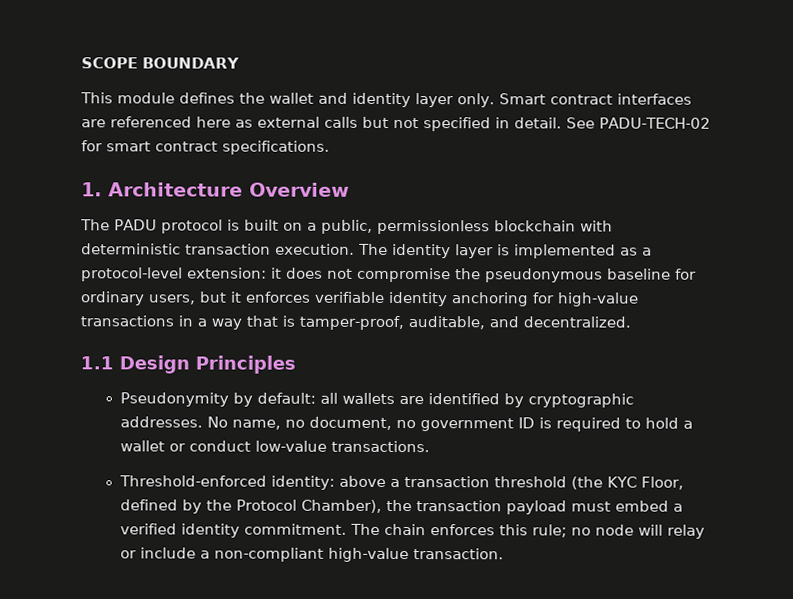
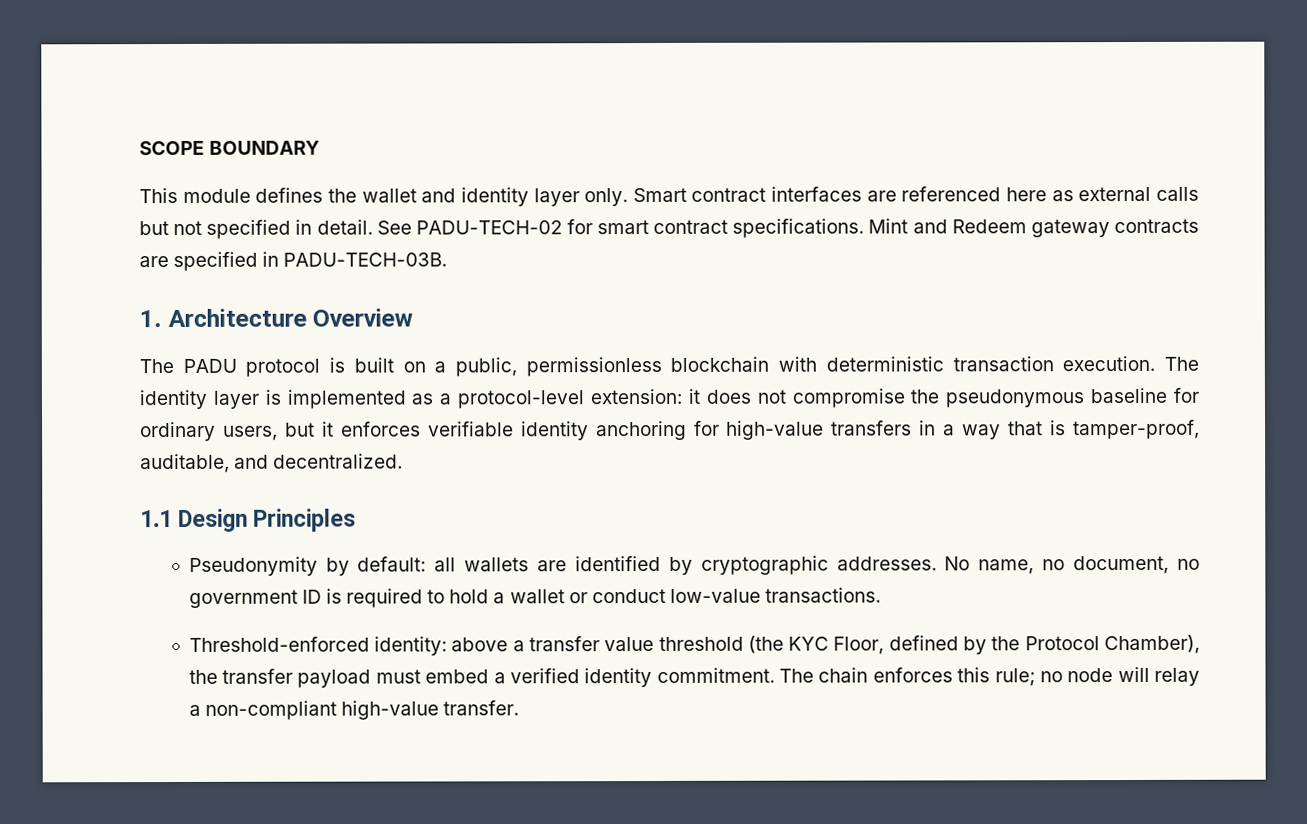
+ Mint and Redeem gateway contracts are specified in PADU-TECH-03B.
- The identity layer is implemented as a protocol-level extension: it does not compromise the pseudonymous baseline for ordinary users, but it enforces verifiable identity anchoring for high-value transactions in a way that is tamper-proof, auditable, and decentralized.
+ The identity layer is implemented as a protocol-level extension: it does not compromise the pseudonymous baseline for ordinary users, but it enforces verifiable identity anchoring for high-value transfers in a way that is tamper-proof, auditable, and decentralized.
- Threshold-enforced identity: above a transaction threshold (the KYC Floor, defined by the Protocol Chamber), the transaction payload must embed a verified identity commitment.
+ Threshold-enforced identity: above a transfer value threshold (the KYC Floor, defined by the Protocol Chamber), the transfer payload must embed a verified identity commitment.
- The chain enforces this rule; no node will relay or include a non-compliant high-value transaction.
+ The chain enforces this rule; no node will relay a non-compliant high-value transfer.

